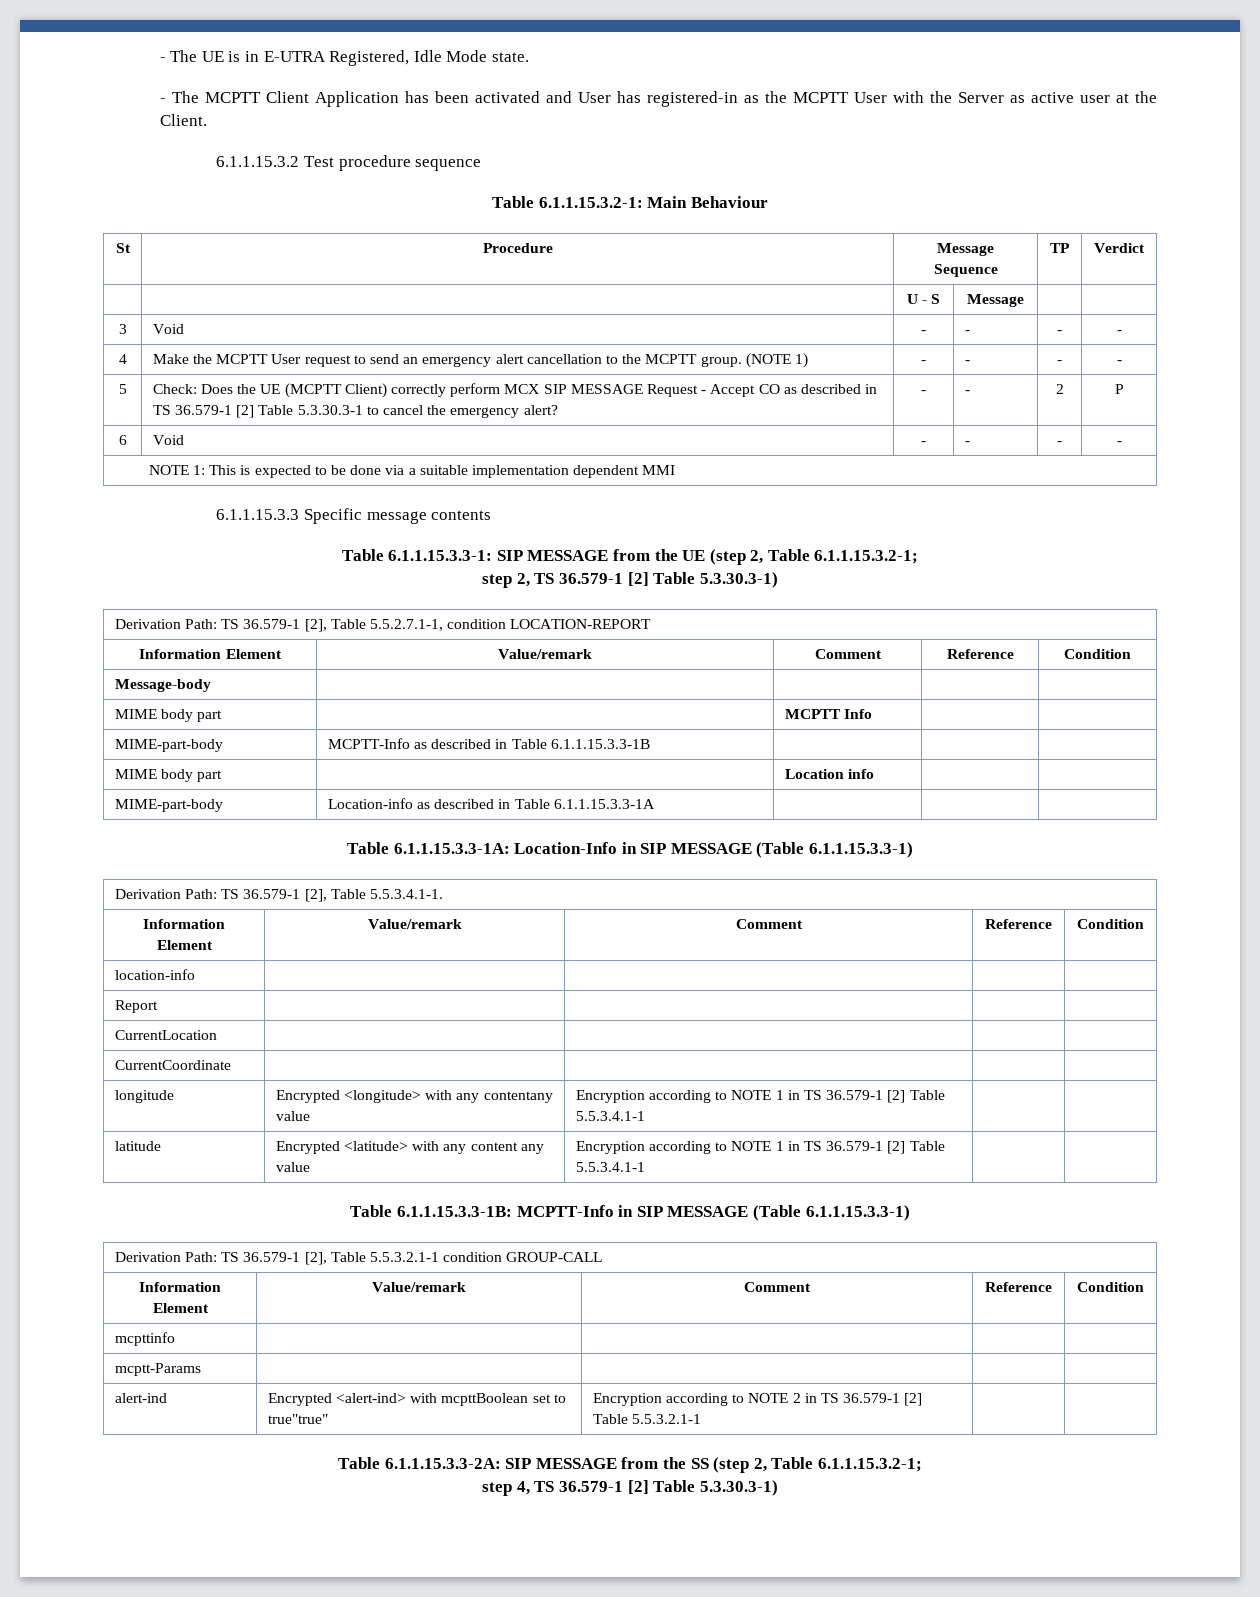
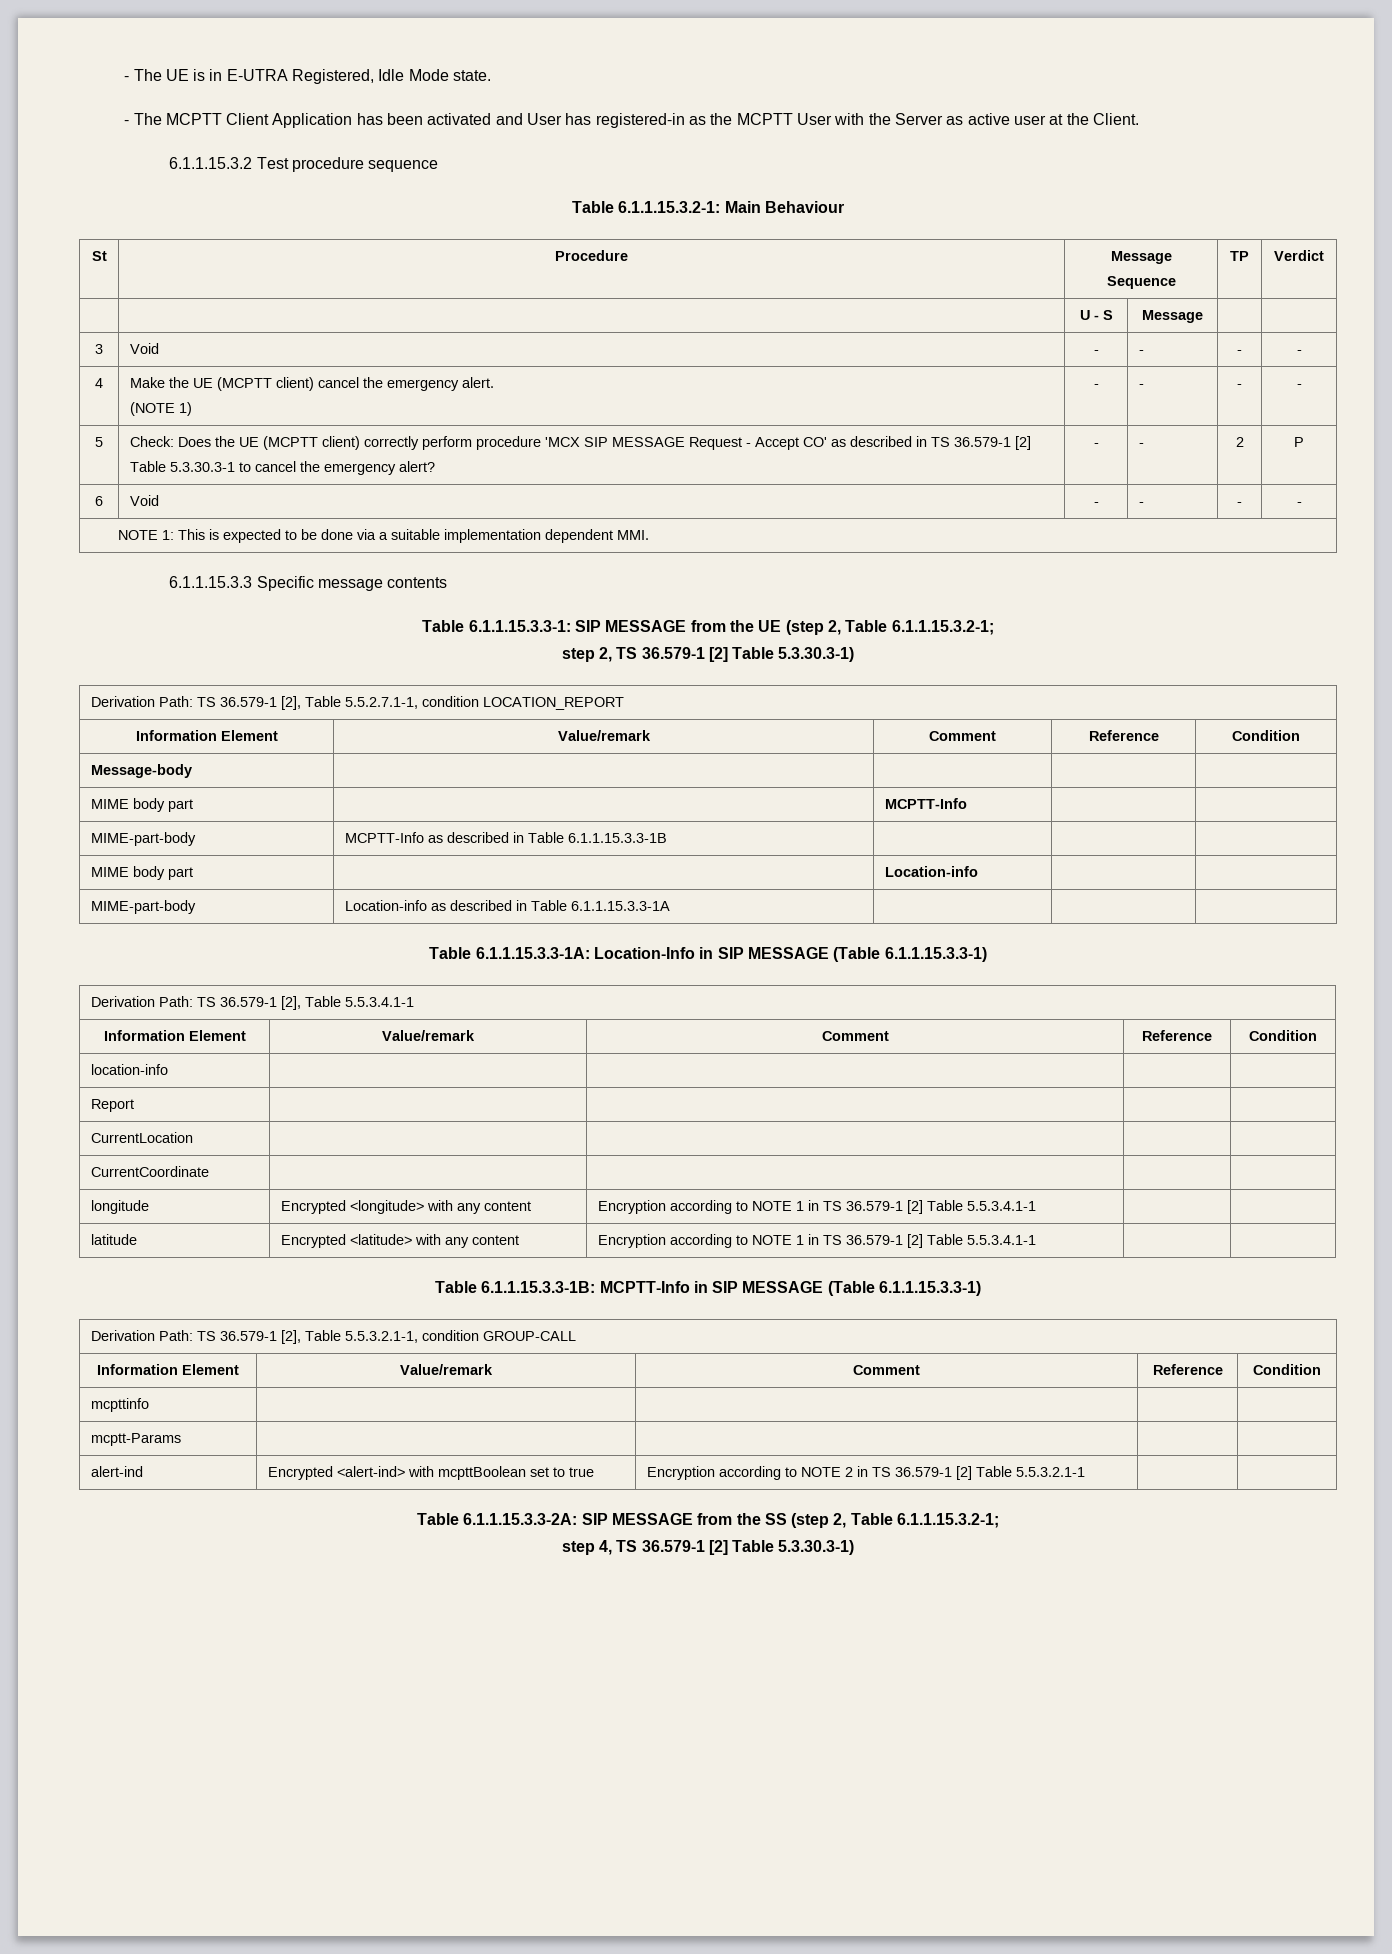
- 4 | Make the MCPTT User request to send an emergency alert cancellation to the MCPTT group. (NOTE 1) | - | - | - | -
+ 4 | Make the UE (MCPTT client) cancel the emergency alert.
+ (NOTE 1) | - | - | - | -
- 5 | Check: Does the UE (MCPTT Client) correctly perform MCX SIP MESSAGE Request - Accept CO as described in TS 36.579-1 [2] Table 5.3.30.3-1 to cancel the emergency alert? | - | - | 2 | P
+ 5 | Check: Does the UE (MCPTT client) correctly perform procedure 'MCX SIP MESSAGE Request - Accept CO' as described in TS 36.579-1 [2] Table 5.3.30.3-1 to cancel the emergency alert? | - | - | 2 | P
- NOTE 1: This is expected to be done via a suitable implementation dependent MMI
+ NOTE 1: This is expected to be done via a suitable implementation dependent MMI.
- Derivation Path: TS 36.579-1 [2], Table 5.5.2.7.1-1, condition LOCATION-REPORT
+ Derivation Path: TS 36.579-1 [2], Table 5.5.2.7.1-1, condition LOCATION_REPORT
- MIME body part | | MCPTT Info | |
+ MIME body part | | MCPTT-Info | |
- MIME body part | | Location info | |
+ MIME body part | | Location-info | |
- Derivation Path: TS 36.579-1 [2], Table 5.5.3.4.1-1.
+ Derivation Path: TS 36.579-1 [2], Table 5.5.3.4.1-1
- longitude | Encrypted <longitude> with any contentany value | Encryption according to NOTE 1 in TS 36.579-1 [2] Table 5.5.3.4.1-1 | |
+ longitude | Encrypted <longitude> with any content | Encryption according to NOTE 1 in TS 36.579-1 [2] Table 5.5.3.4.1-1 | |
- latitude | Encrypted <latitude> with any content any value | Encryption according to NOTE 1 in TS 36.579-1 [2] Table 5.5.3.4.1-1 | |
+ latitude | Encrypted <latitude> with any content | Encryption according to NOTE 1 in TS 36.579-1 [2] Table 5.5.3.4.1-1 | |
- Derivation Path: TS 36.579-1 [2], Table 5.5.3.2.1-1 condition GROUP-CALL
+ Derivation Path: TS 36.579-1 [2], Table 5.5.3.2.1-1, condition GROUP-CALL
- alert-ind | Encrypted <alert-ind> with mcpttBoolean set to true"true" | Encryption according to NOTE 2 in TS 36.579-1 [2] Table 5.5.3.2.1-1 | |
+ alert-ind | Encrypted <alert-ind> with mcpttBoolean set to true | Encryption according to NOTE 2 in TS 36.579-1 [2] Table 5.5.3.2.1-1 | |

